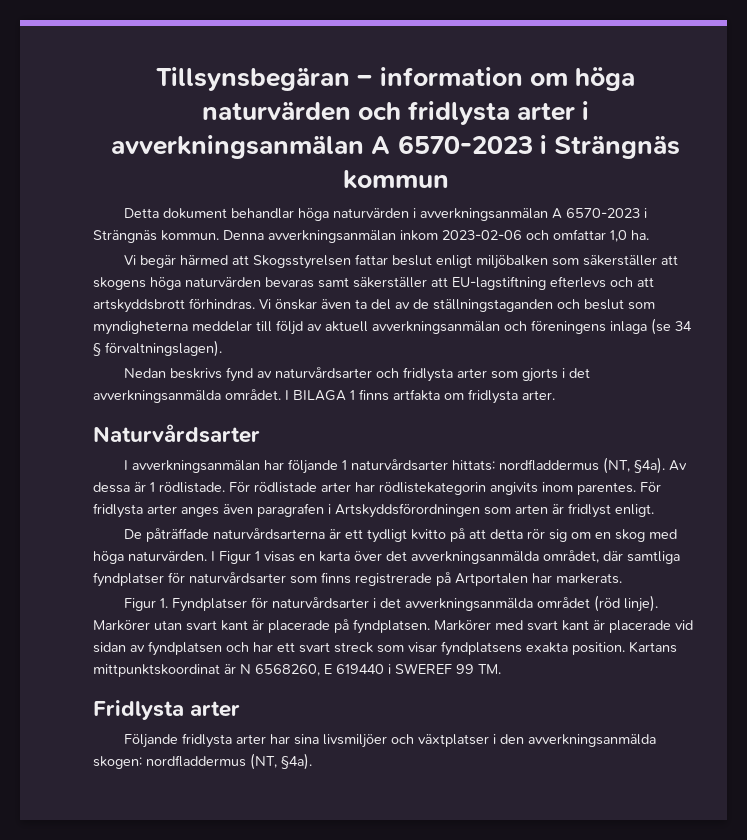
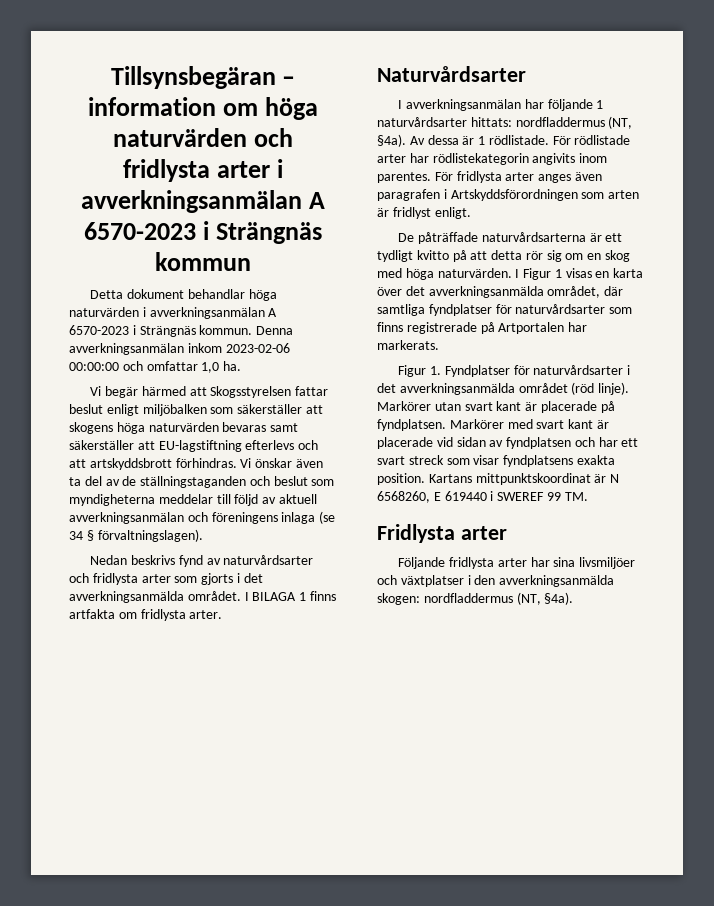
- Denna avverkningsanmälan inkom 2023-02-06 och omfattar 1,0 ha.
+ Denna avverkningsanmälan inkom 2023-02-06 00:00:00 och omfattar 1,0 ha.

